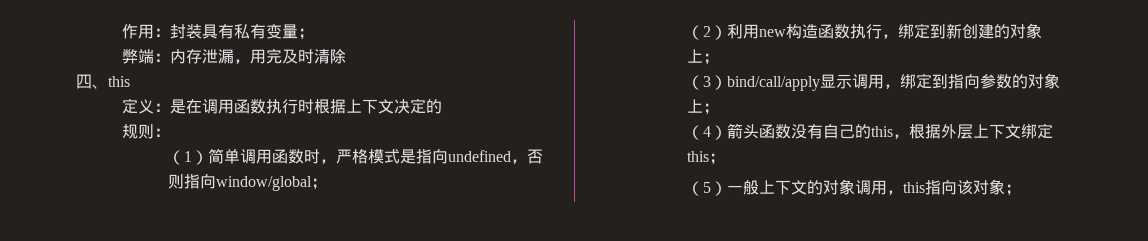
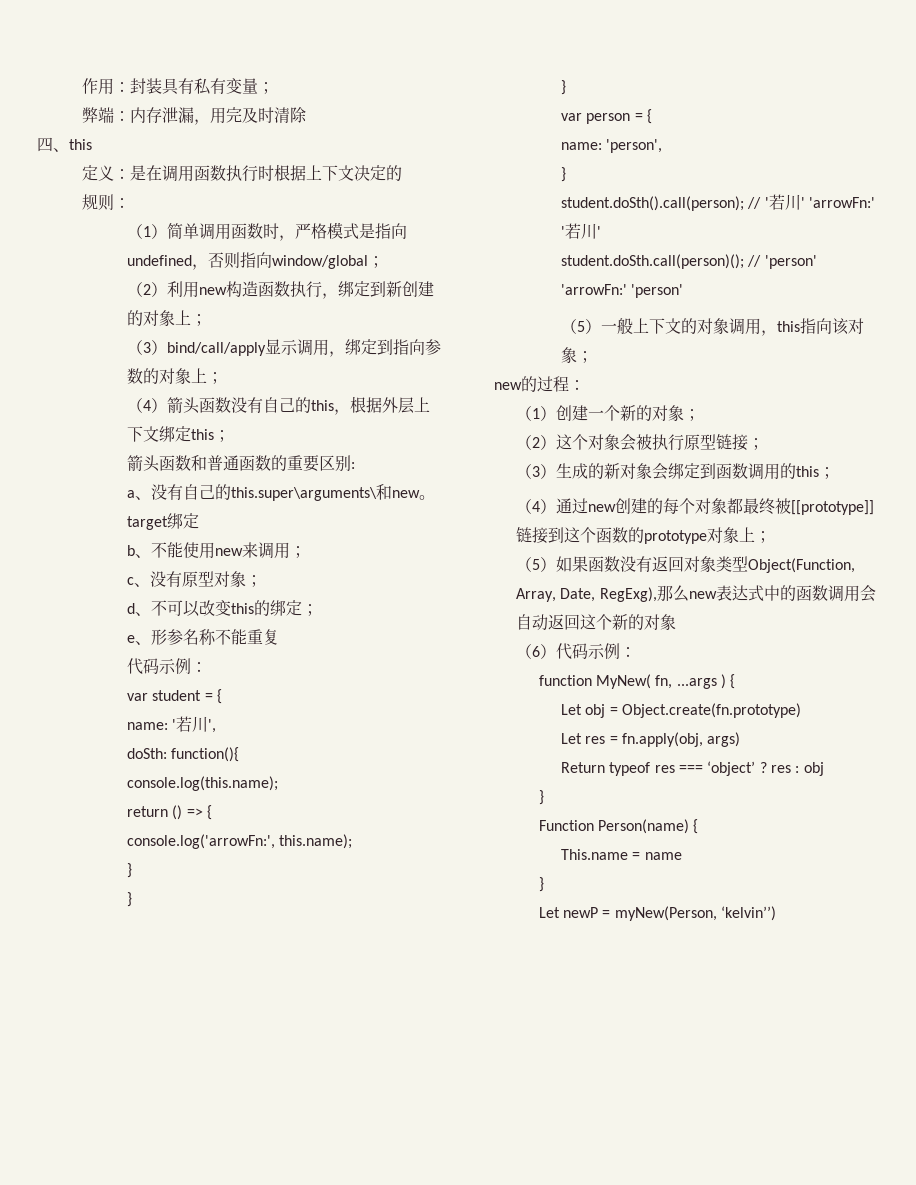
+ 箭头函数和普通函数的重要区别:
+ a、没有自己的this.super\arguments\和new。target绑定
+ b、不能使用new来调用；
+ c、没有原型对象；
+ d、不可以改变this的绑定；
+ e、形参名称不能重复
+ 代码示例：
+ var student = {
+ name: '若川',
+ doSth: function(){
+ console.log(this.name);
+ return () => {
+ console.log('arrowFn:', this.name);
+ }
+ }
+ }
+ var person = {
+ name: 'person',
+ }
+ student.doSth().call(person); // '若川' 'arrowFn:' '若川'
+ student.doSth.call(person)(); // 'person' 'arrowFn:' 'person'
+ new的过程：
+ （1）创建一个新的对象；
+ （2）这个对象会被执行原型链接；
+ （3）生成的新对象会绑定到函数调用的this；
+ （4）通过new创建的每个对象都最终被[[prototype]]链接到这个函数的prototype对象上；
+ （5）如果函数没有返回对象类型Object(Function, Array, Date, RegExg),那么new表达式中的函数调用会自动返回这个新的对象
+ （6）代码示例：
+ function MyNew( fn, ...args ) {
+ Let obj = Object.create(fn.prototype)
+ Let res = fn.apply(obj, args)
+ Return typeof res === ‘object’ ? res : obj
+ }
+ Function Person(name) {
+ This.name = name
+ }
+ Let newP = myNew(Person, ‘kelvin’’)

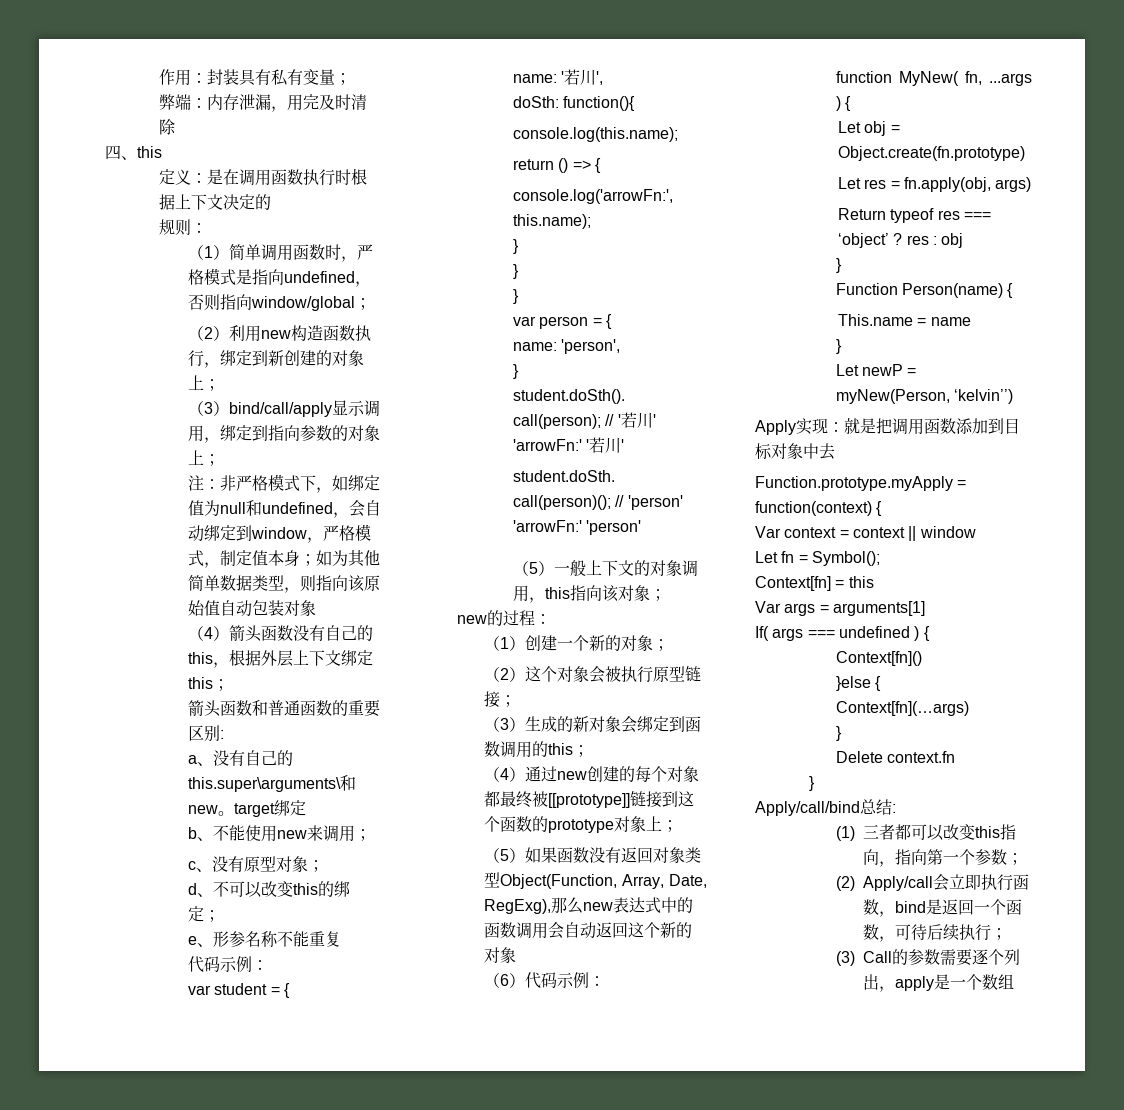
+ 注：非严格模式下，如绑定值为null和undefined，会自动绑定到window，严格模式，制定值本身；如为其他简单数据类型，则指向该原始值自动包装对象
+ Apply实现：就是把调用函数添加到目标对象中去
+ Function.prototype.myApply = function(context) {
+ Var context = context || window
+ Let fn = Symbol();
+ Context[fn] = this
+ Var args = arguments[1]
+ If( args === undefined ) {
+ Context[fn]()
+ }else {
+ Context[fn](…args)
+ }
+ Delete context.fn
+ }
+ Apply/call/bind总结:
+ (1)三者都可以改变this指向，指向第一个参数；
+ (2) Apply/call会立即执行函数，bind是返回一个函数，可待后续执行；
+ (3) Call的参数需要逐个列出，apply是一个数组

